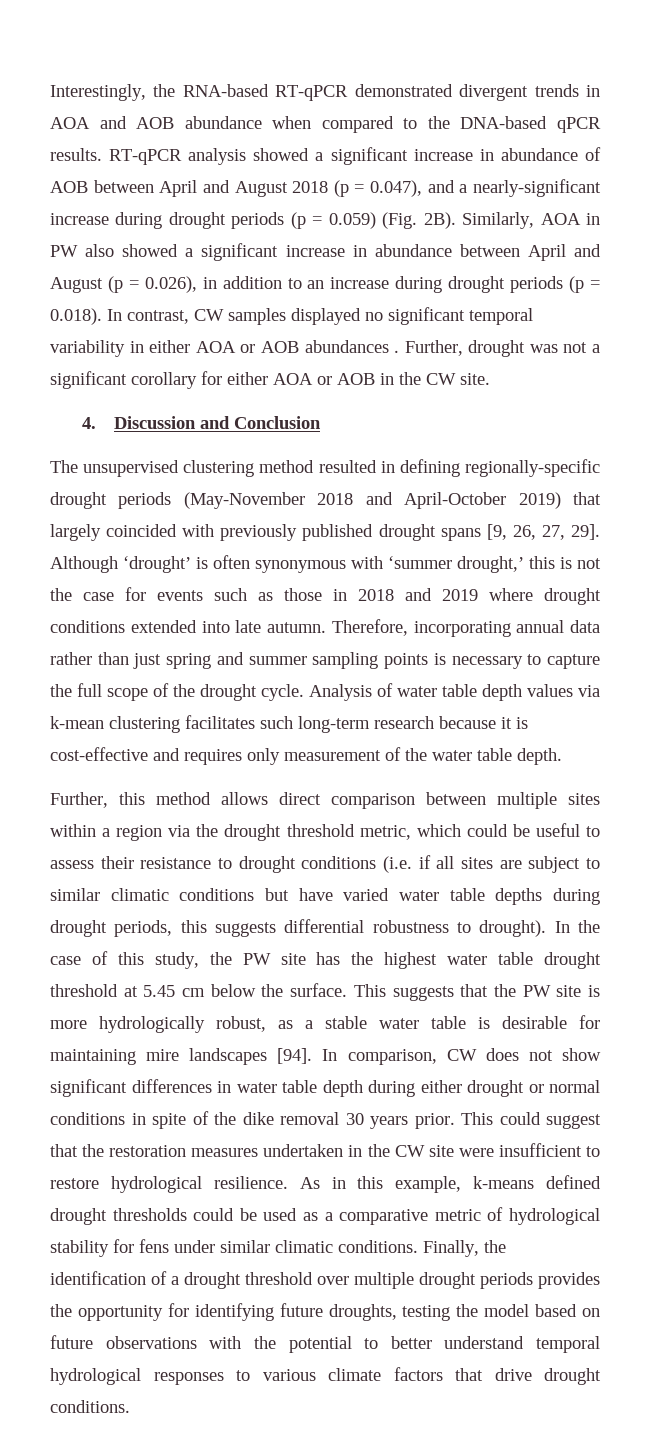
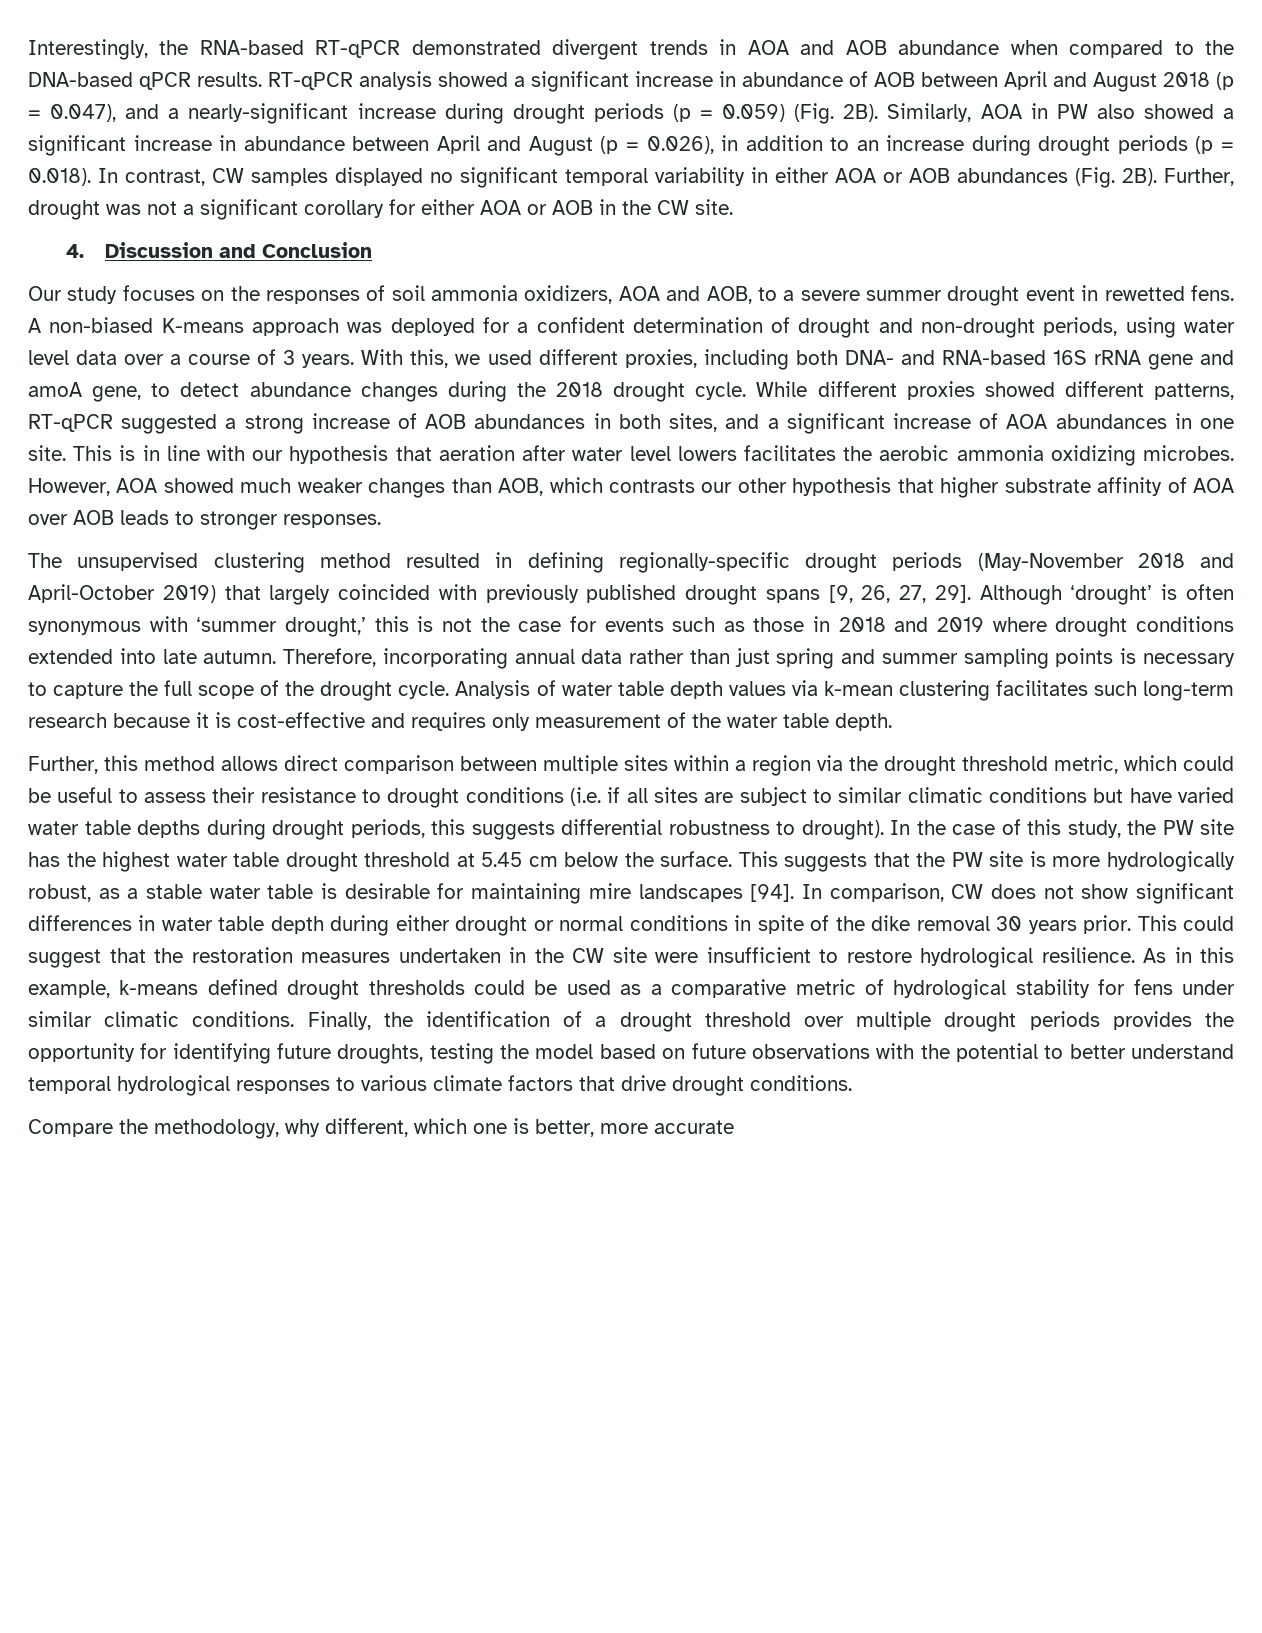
- Similarly, AOA in PW also showed a significant increase in abundance between April and August (p = 0.026), in addition to an increase during drought periods (p = 0.018). In contrast, CW samples displayed no significant temporal variability in either AOA or AOB abundances .
+ Similarly, AOA in PW also showed a significant increase in abundance between April and August (p = 0.026), in addition to an increase during drought periods (p = 0.018). In contrast, CW samples displayed no significant temporal variability in either AOA or AOB abundances (Fig. 2B).
+ Our study focuses on the responses of soil ammonia oxidizers, AOA and AOB, to a severe summer drought event in rewetted fens. A non-biased K-means approach was deployed for a confident determination of drought and non-drought periods, using water level data over a course of 3 years. With this, we used different proxies, including both DNA- and RNA-based 16S rRNA gene and amoA gene, to detect abundance changes during the 2018 drought cycle. While different proxies showed different patterns, RT-qPCR suggested a strong increase of AOB abundances in both sites, and a significant increase of AOA abundances in one site. This is in line with our hypothesis that aeration after water level lowers facilitates the aerobic ammonia oxidizing microbes. However, AOA showed much weaker changes than AOB, which contrasts our other hypothesis that higher substrate affinity of AOA over AOB leads to stronger responses.
+ Compare the methodology, why different, which one is better, more accurate

